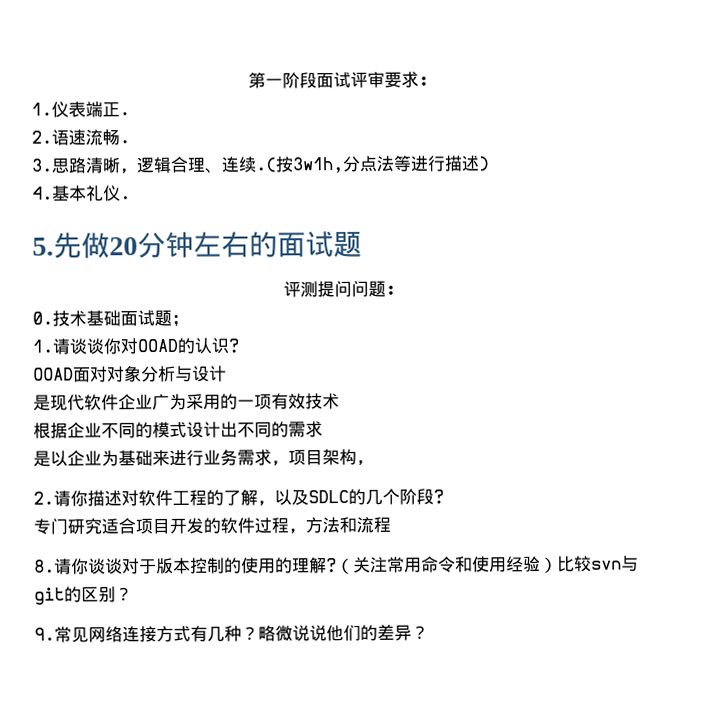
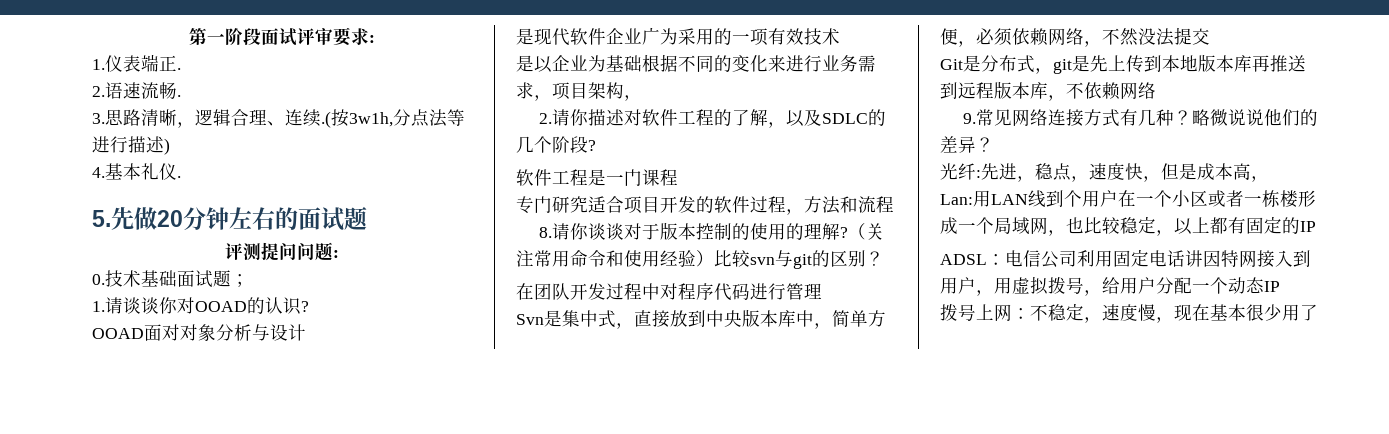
- 根据企业不同的模式设计出不同的需求
- 是以企业为基础来进行业务需求，项目架构，
+ 是以企业为基础根据不同的变化来进行业务需求，项目架构，
+ 软件工程是一门课程
+ 在团队开发过程中对程序代码进行管理
+ Svn是集中式，直接放到中央版本库中，简单方便，必须依赖网络，不然没法提交
+ Git是分布式，git是先上传到本地版本库再推送到远程版本库，不依赖网络
+ 光纤:先进，稳点，速度快，但是成本高，
+ Lan:用LAN线到个用户在一个小区或者一栋楼形成一个局域网，也比较稳定，以上都有固定的IP
+ ADSL：电信公司利用固定电话讲因特网接入到用户，用虚拟拨号，给用户分配一个动态IP
+ 拨号上网：不稳定，速度慢，现在基本很少用了

